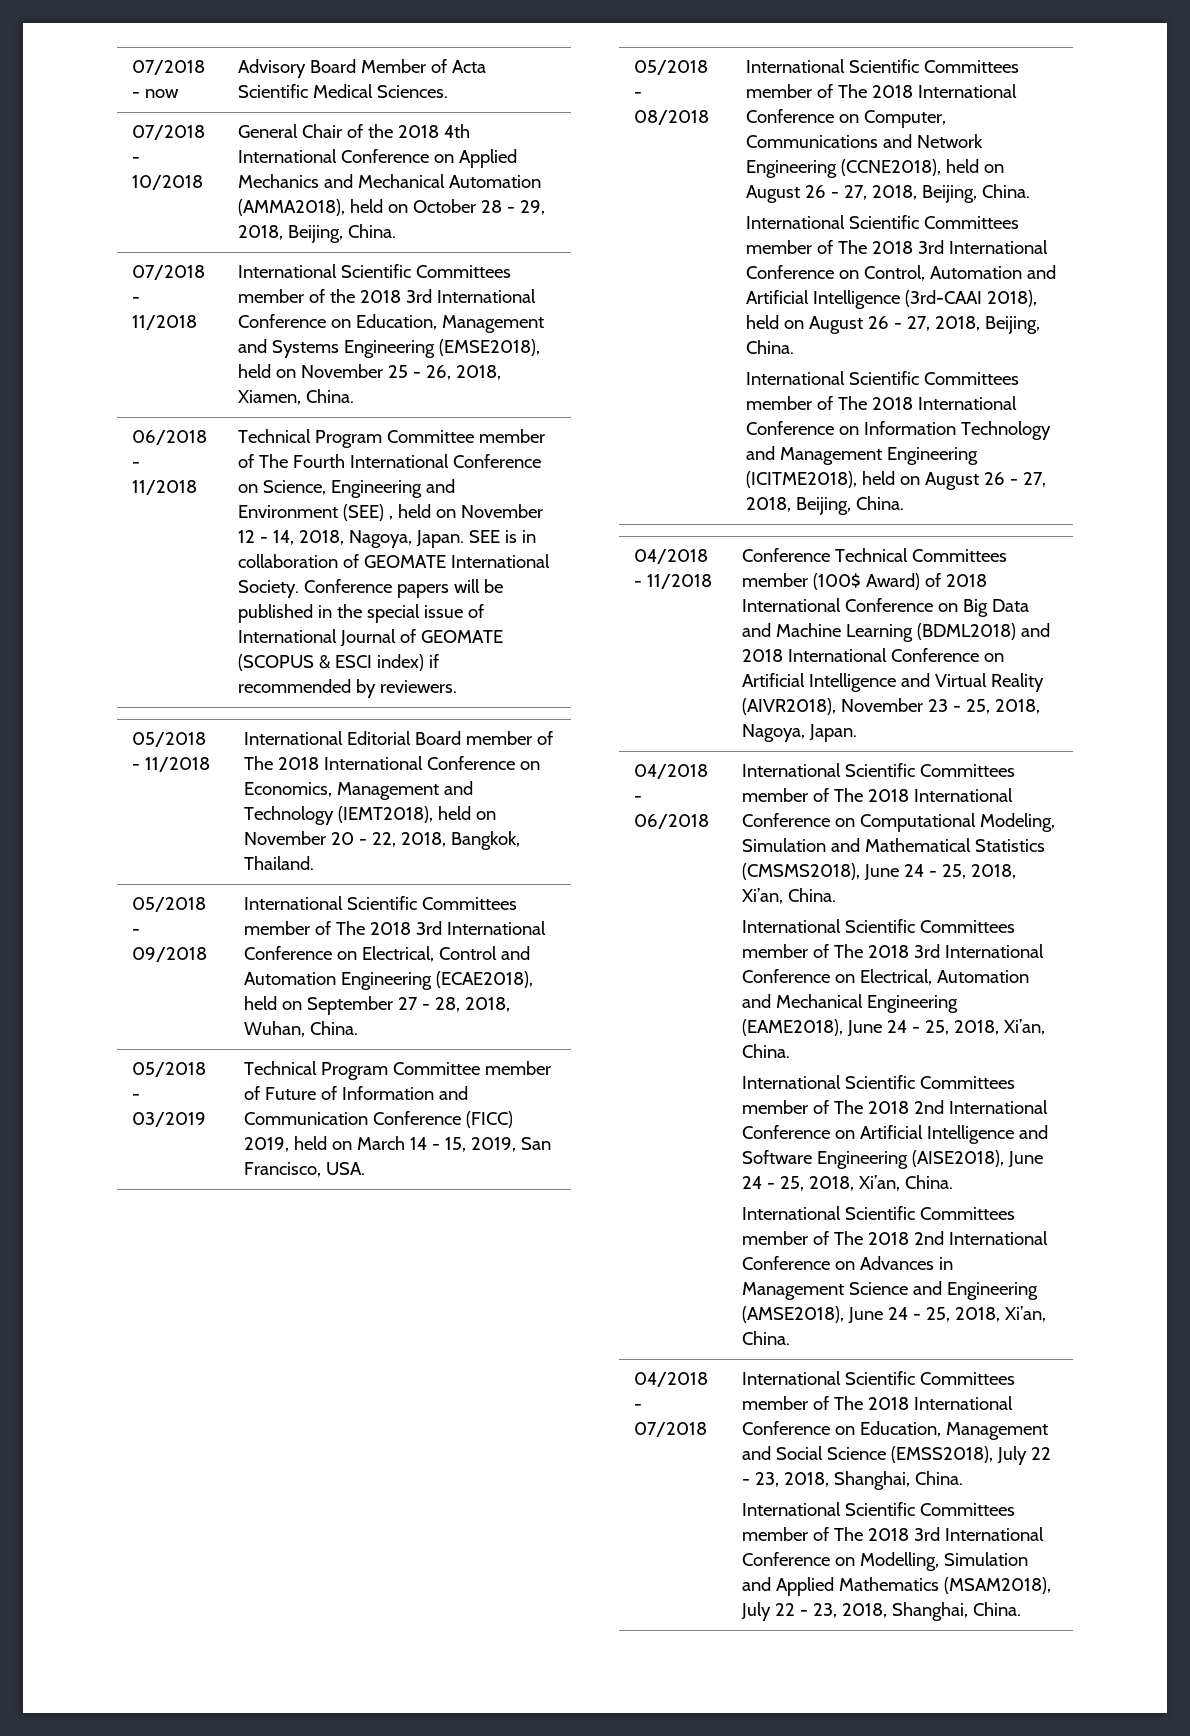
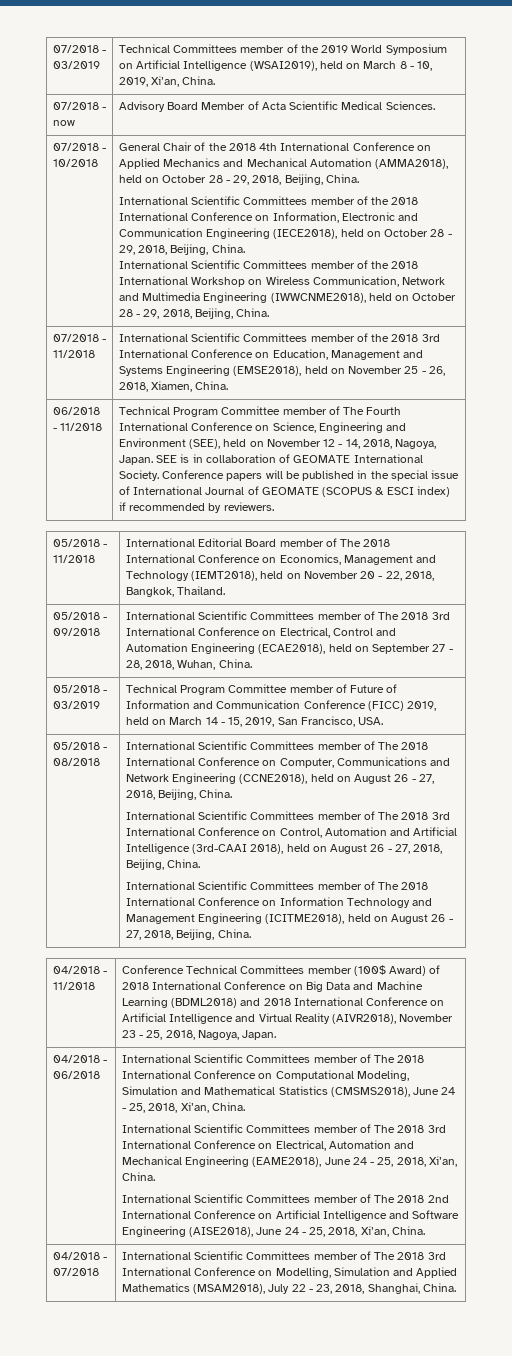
+ 07/2018 - 03/2019 | Technical Committees member of the 2019 World Symposium on Artificial Intelligence (WSAI2019), held on March 8 - 10, 2019, Xi’an, China.
+ International Scientific Committees member of the 2018 International Conference on Information, Electronic and Communication Engineering (IECE2018), held on October 28 - 29, 2018, Beijing, China.
+ International Scientific Committees member of the 2018 International Workshop on Wireless Communication, Network and Multimedia Engineering (IWWCNME2018), held on October 28 - 29, 2018, Beijing, China.
- Technical Program Committee member of The Fourth International Conference on Science, Engineering and Environment (SEE) , held on November 12 - 14, 2018, Nagoya, Japan.
+ Technical Program Committee member of The Fourth International Conference on Science, Engineering and Environment (SEE), held on November 12 - 14, 2018, Nagoya, Japan.
- International Scientific Committees member of The 2018 2nd International Conference on Advances in Management Science and Engineering (AMSE2018), June 24 - 25, 2018, Xi’an, China.
- International Scientific Committees member of The 2018 International Conference on Education, Management and Social Science (EMSS2018), July 22 - 23, 2018, Shanghai, China.

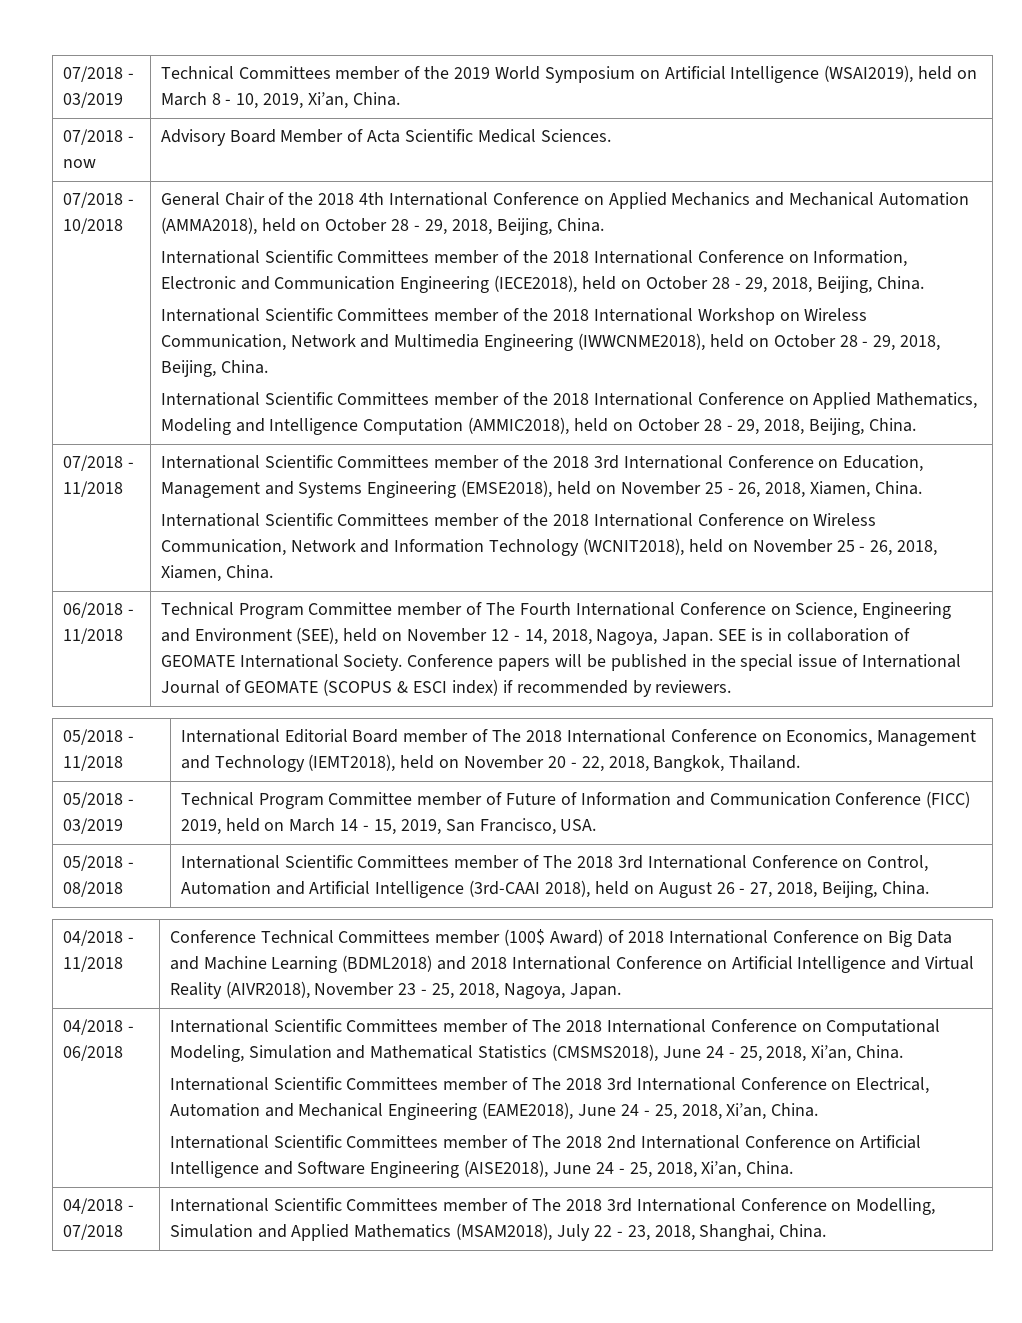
+ International Scientific Committees member of the 2018 International Conference on Applied Mathematics, Modeling and Intelligence Computation (AMMIC2018), held on October 28 - 29, 2018, Beijing, China.
+ International Scientific Committees member of the 2018 International Conference on Wireless Communication, Network and Information Technology (WCNIT2018), held on November 25 - 26, 2018, Xiamen, China.
- 05/2018 - 09/2018 | International Scientific Committees member of The 2018 3rd International Conference on Electrical, Control and Automation Engineering (ECAE2018), held on September 27 - 28, 2018, Wuhan, China.
- International Scientific Committees member of The 2018 International Conference on Computer, Communications and Network Engineering (CCNE2018), held on August 26 - 27, 2018, Beijing, China.
- International Scientific Committees member of The 2018 International Conference on Information Technology and Management Engineering (ICITME2018), held on August 26 - 27, 2018, Beijing, China.

